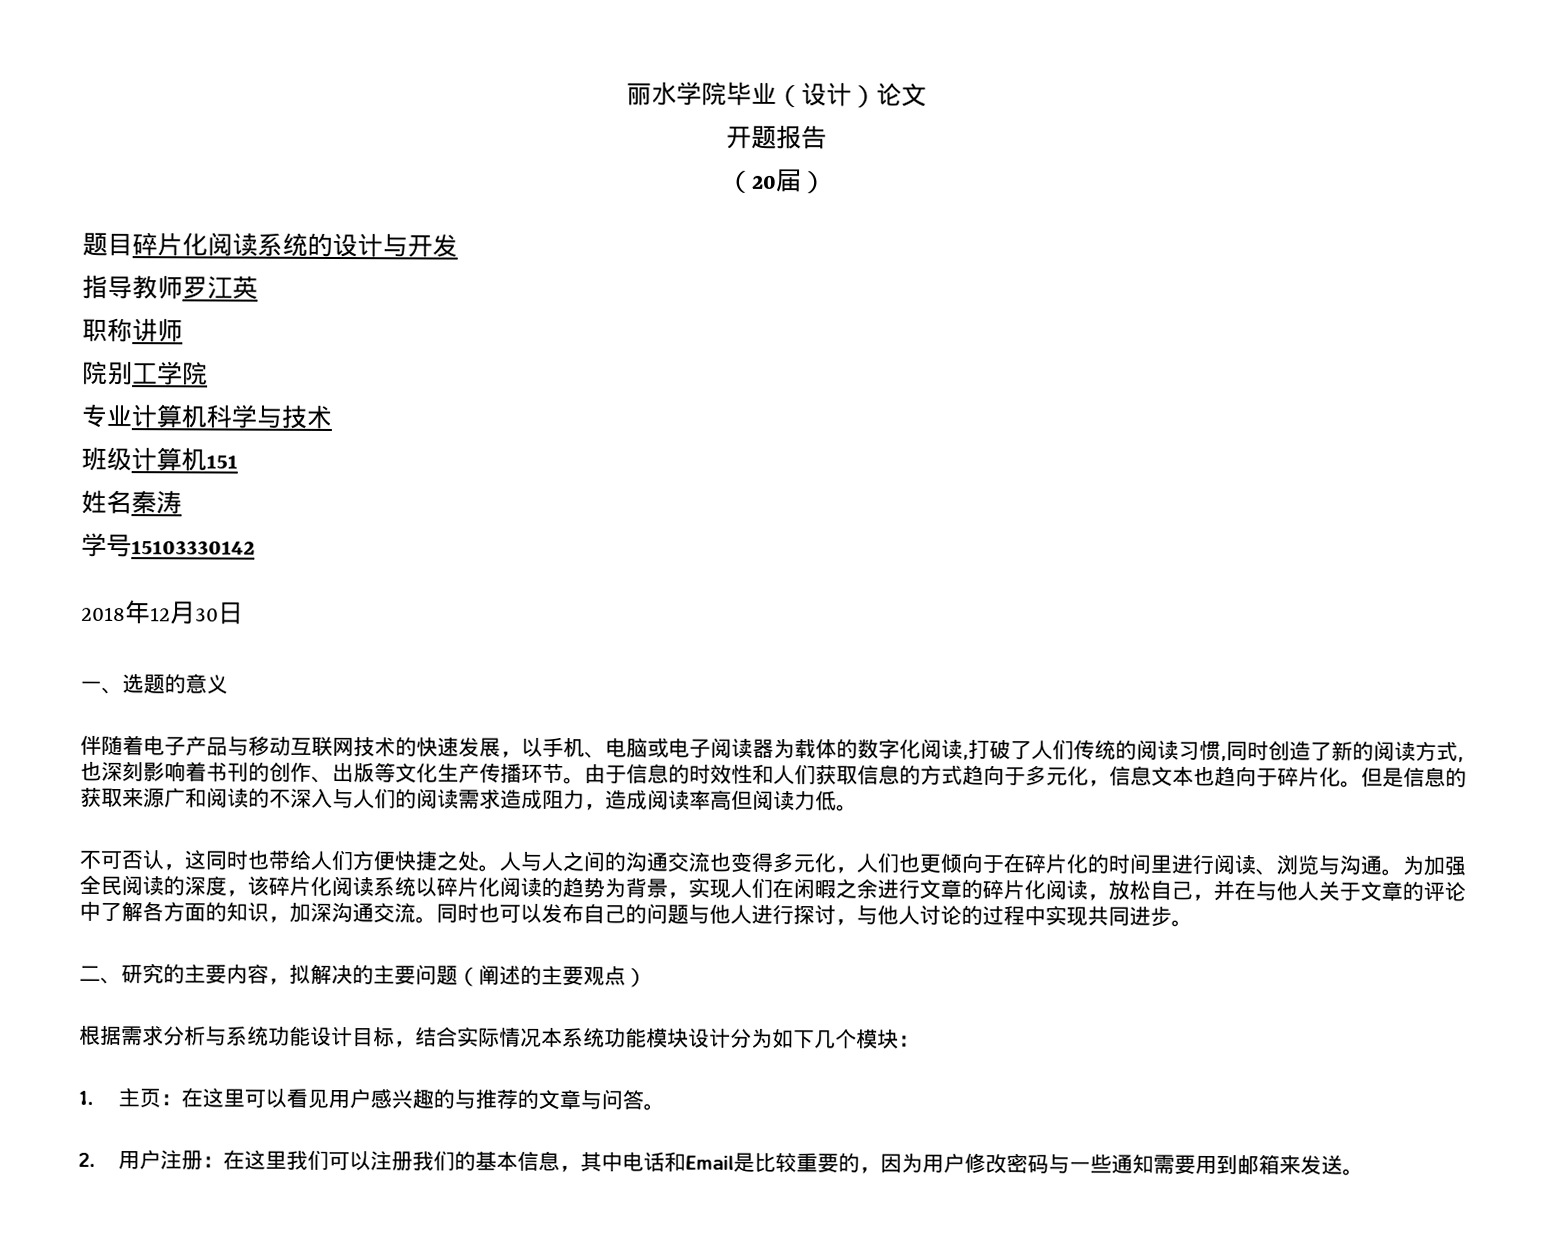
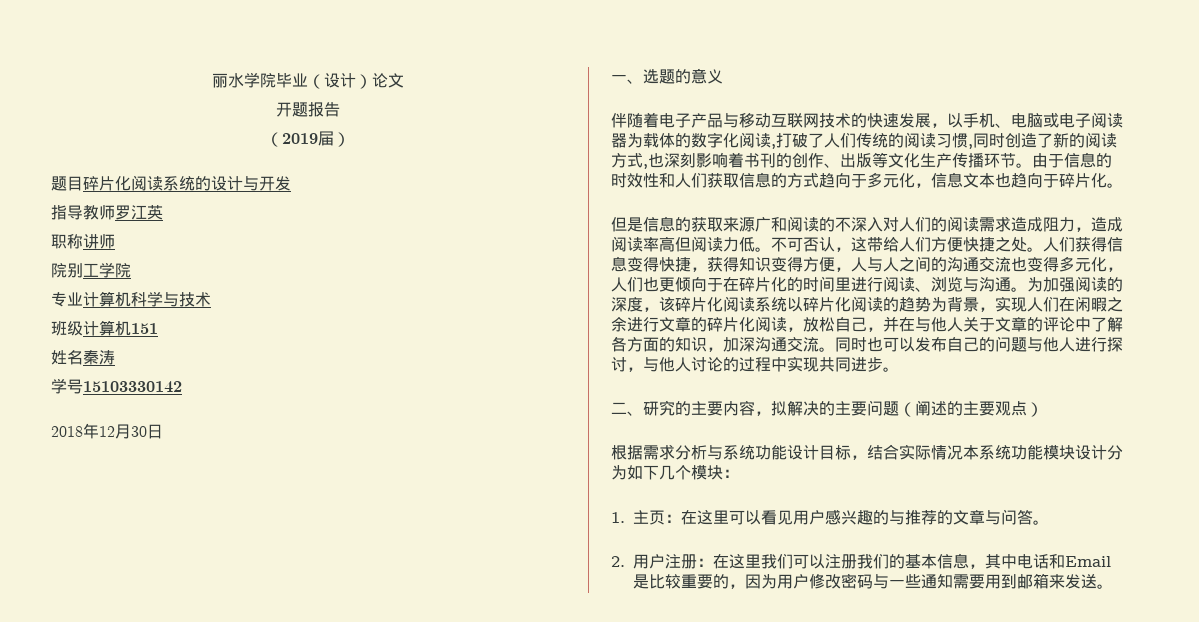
- （20届）
+ （2019届）
- 由于信息的时效性和人们获取信息的方式趋向于多元化，信息文本也趋向于碎片化。但是信息的获取来源广和阅读的不深入与人们的阅读需求造成阻力，造成阅读率高但阅读力低。
- 不可否认，这同时也带给人们方便快捷之处。
+ 由于信息的时效性和人们获取信息的方式趋向于多元化，信息文本也趋向于碎片化。
+ 但是信息的获取来源广和阅读的不深入对人们的阅读需求造成阻力，造成阅读率高但阅读力低。不可否认，这带给人们方便快捷之处。
- 人与人之间的沟通交流也变得多元化，人们也更倾向于在碎片化的时间里进行阅读、浏览与沟通。
+ 人们获得信息变得快捷，获得知识变得方便，人与人之间的沟通交流也变得多元化，人们也更倾向于在碎片化的时间里进行阅读、浏览与沟通。
- 为加强全民阅读的深度，该碎片化阅读系统以碎片化阅读的趋势为背景，实现人们在闲暇之余进行文章的碎片化阅读，放松自己，并在与他人关于文章的评论中了解各方面的知识，加深沟通交流。
+ 为加强阅读的深度，该碎片化阅读系统以碎片化阅读的趋势为背景，实现人们在闲暇之余进行文章的碎片化阅读，放松自己，并在与他人关于文章的评论中了解各方面的知识，加深沟通交流。

